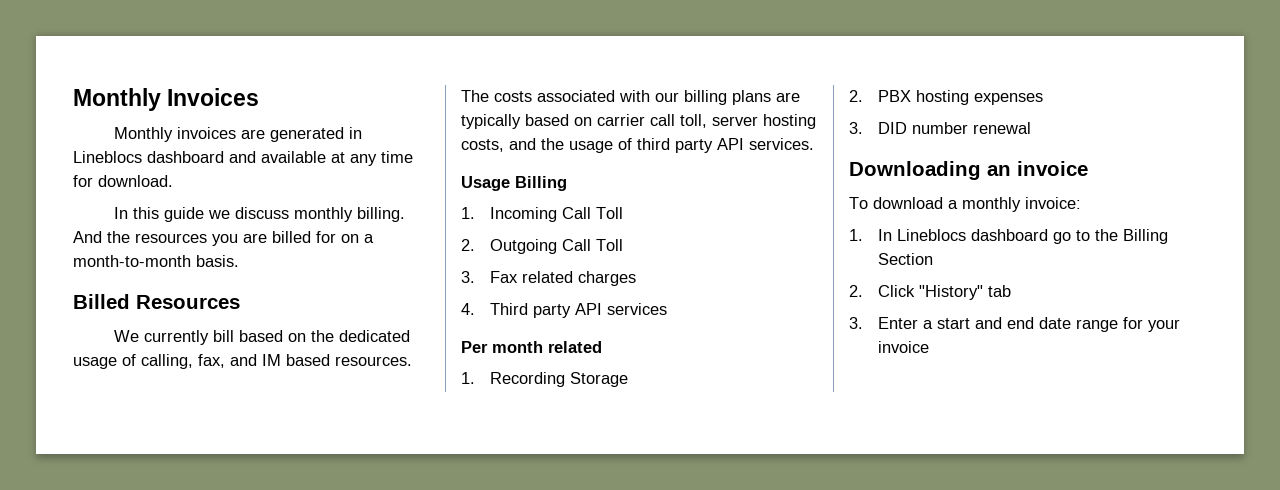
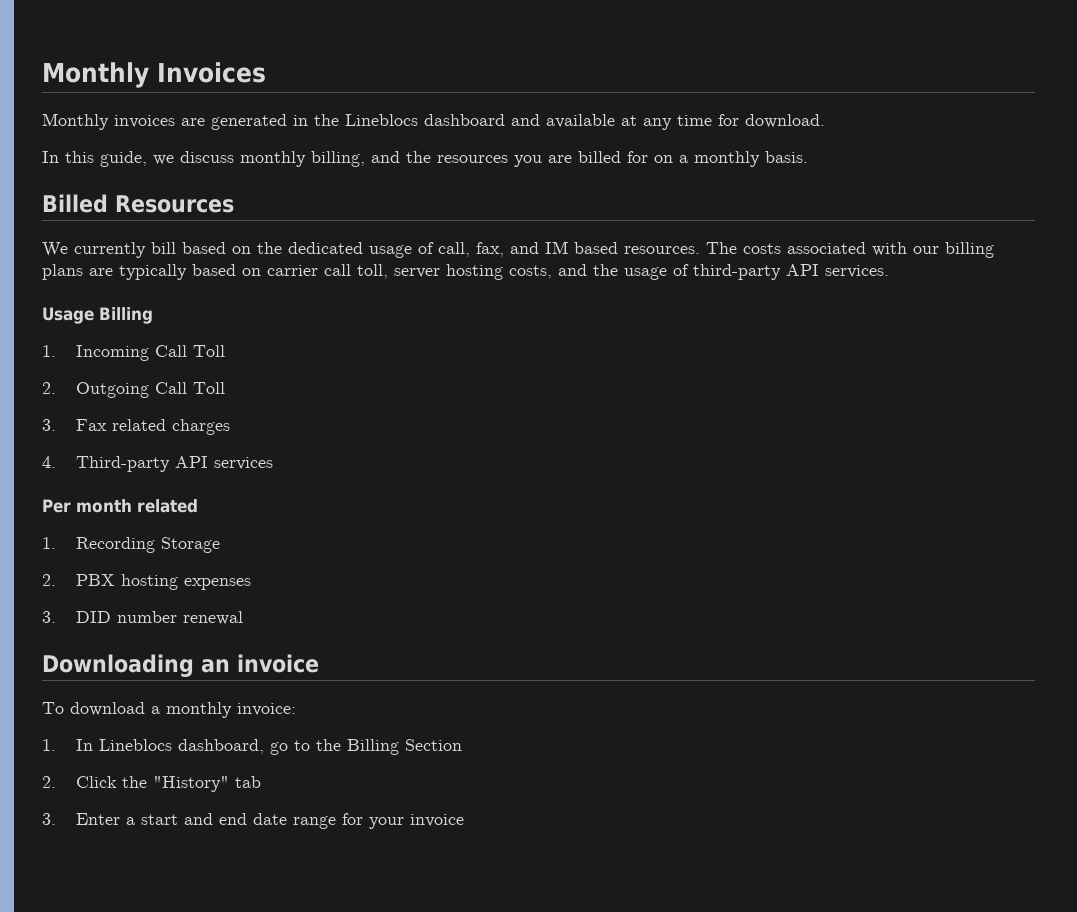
- Monthly invoices are generated in Lineblocs dashboard and available at any time for download.
+ Monthly invoices are generated in the Lineblocs dashboard and available at any time for download.
- In this guide we discuss monthly billing. And the resources you are billed for on a month-to-month basis.
+ In this guide, we discuss monthly billing, and the resources you are billed for on a monthly basis.
- We currently bill based on the dedicated usage of calling, fax, and IM based resources.
+ We currently bill based on the dedicated usage of call, fax, and IM based resources.
- The costs associated with our billing plans are typically based on carrier call toll, server hosting costs, and the usage of third party API services.
+ The costs associated with our billing plans are typically based on carrier call toll, server hosting costs, and the usage of third-party API services.
- 4. Third party API services
+ 4. Third-party API services
- 1. In Lineblocs dashboard go to the Billing Section
+ 1. In Lineblocs dashboard, go to the Billing Section
- 2. Click "History" tab
+ 2. Click the "History" tab

